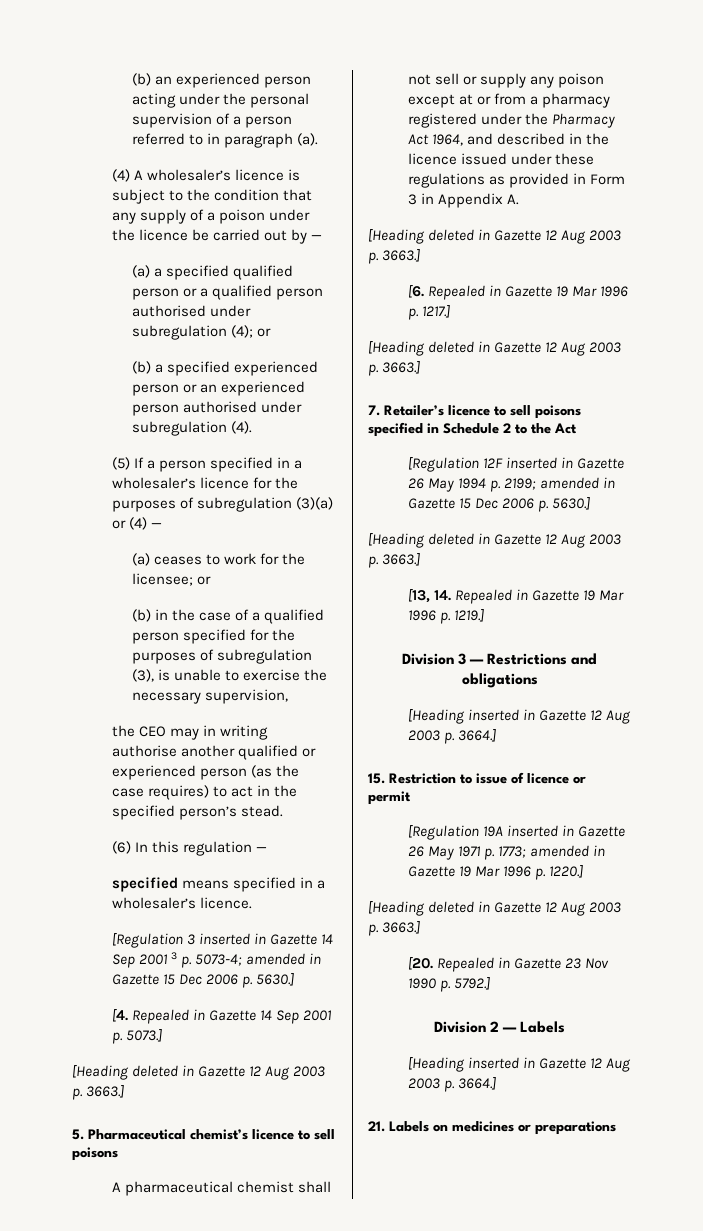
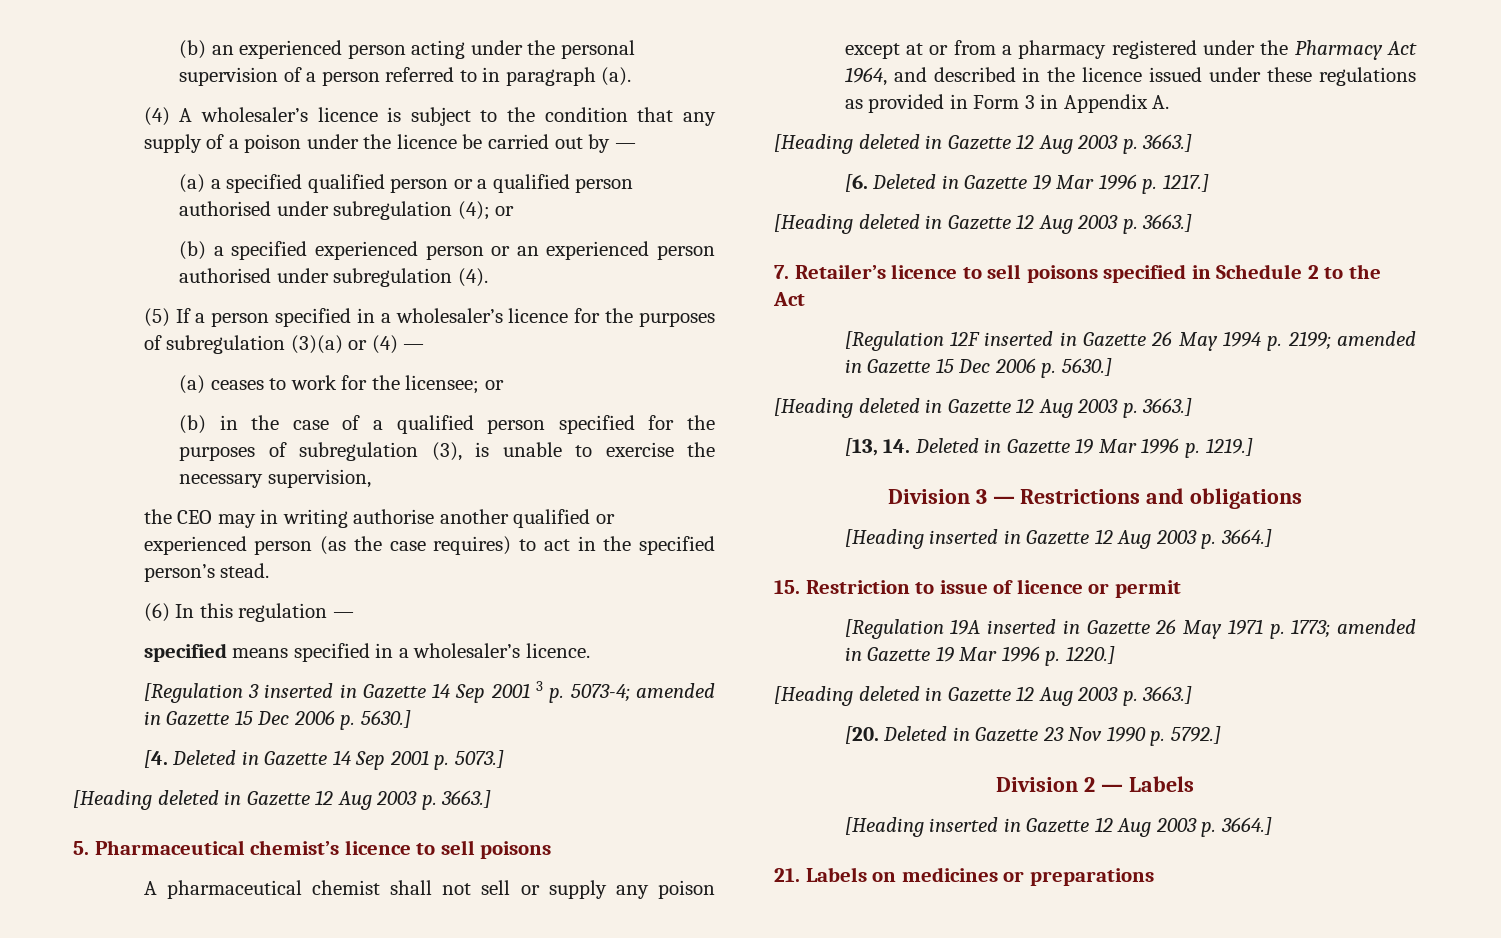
- [4. Repealed in Gazette 14 Sep 2001 p. 5073.]
+ [4. Deleted in Gazette 14 Sep 2001 p. 5073.]
- [6. Repealed in Gazette 19 Mar 1996 p. 1217.]
+ [6. Deleted in Gazette 19 Mar 1996 p. 1217.]
- [13, 14. Repealed in Gazette 19 Mar 1996 p. 1219.]
+ [13, 14. Deleted in Gazette 19 Mar 1996 p. 1219.]
- [20. Repealed in Gazette 23 Nov 1990 p. 5792.]
+ [20. Deleted in Gazette 23 Nov 1990 p. 5792.]

